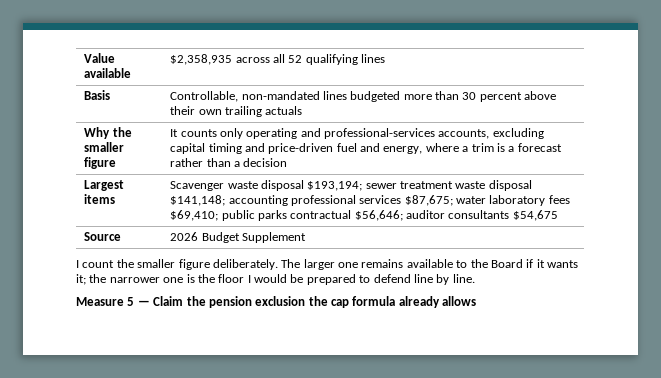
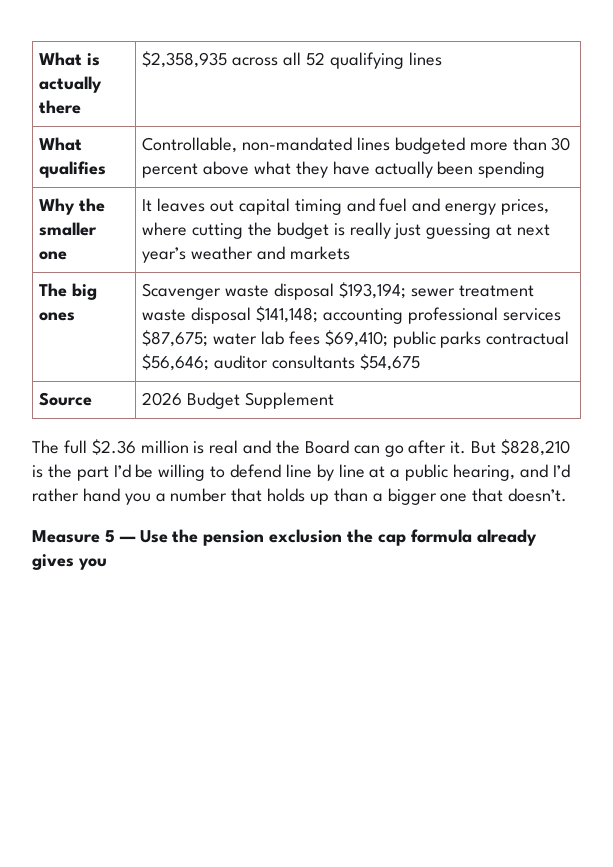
- Value available | $2,358,935 across all 52 qualifying lines
+ What is actually there | $2,358,935 across all 52 qualifying lines
- Basis | Controllable, non-mandated lines budgeted more than 30 percent above their own trailing actuals
+ What qualifies | Controllable, non-mandated lines budgeted more than 30 percent above what they have actually been spending
- Why the smaller figure | It counts only operating and professional-services accounts, excluding capital timing and price-driven fuel and energy, where a trim is a forecast rather than a decision
- Largest items | Scavenger waste disposal $193,194; sewer treatment waste disposal $141,148; accounting professional services $87,675; water laboratory fees $69,410; public parks contractual $56,646; auditor consultants $54,675
+ Why the smaller one | It leaves out capital timing and fuel and energy prices, where cutting the budget is really just guessing at next year’s weather and markets
+ The big ones | Scavenger waste disposal $193,194; sewer treatment waste disposal $141,148; accounting professional services $87,675; water lab fees $69,410; public parks contractual $56,646; auditor consultants $54,675
- I count the smaller figure deliberately. The larger one remains available to the Board if it wants it; the narrower one is the floor I would be prepared to defend line by line.
+ The full $2.36 million is real and the Board can go after it. But $828,210 is the part I’d be willing to defend line by line at a public hearing, and I’d rather hand you a number that holds up than a bigger one that doesn’t.
- Measure 5 — Claim the pension exclusion the cap formula already allows
+ Measure 5 — Use the pension exclusion the cap formula already gives you

